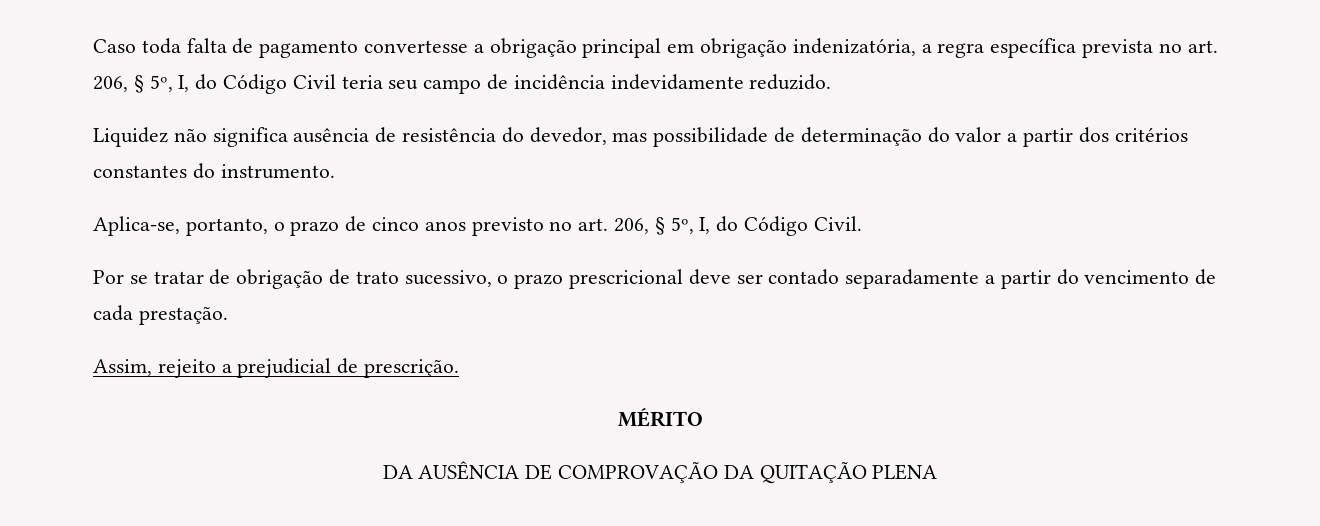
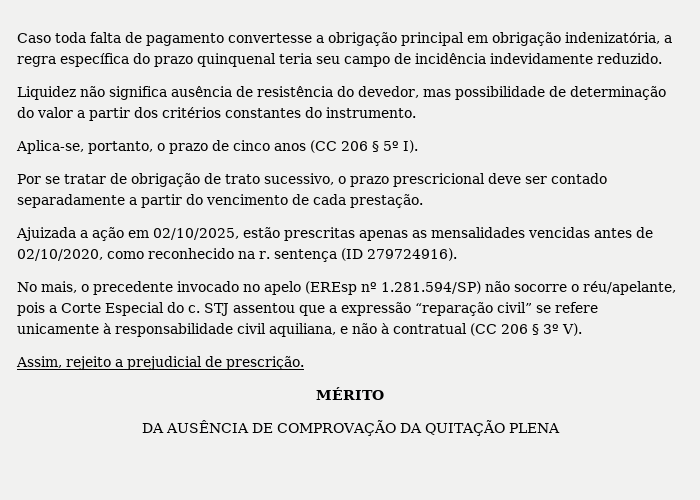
- Caso toda falta de pagamento convertesse a obrigação principal em obrigação indenizatória, a regra específica prevista no art. 206, § 5º, I, do Código Civil teria seu campo de incidência indevidamente reduzido.
+ Caso toda falta de pagamento convertesse a obrigação principal em obrigação indenizatória, a regra específica do prazo quinquenal teria seu campo de incidência indevidamente reduzido.
- Aplica-se, portanto, o prazo de cinco anos previsto no art. 206, § 5º, I, do Código Civil.
+ Aplica-se, portanto, o prazo de cinco anos (CC 206 § 5º I).
+ Ajuizada a ação em 02/10/2025, estão prescritas apenas as mensalidades vencidas antes de 02/10/2020, como reconhecido na r. sentença (ID 279724916).
+ No mais, o precedente invocado no apelo (EREsp nº 1.281.594/SP) não socorre o réu/apelante, pois a Corte Especial do c. STJ assentou que a expressão “reparação civil” se refere unicamente à responsabilidade civil aquiliana, e não à contratual (CC 206 § 3º V).

